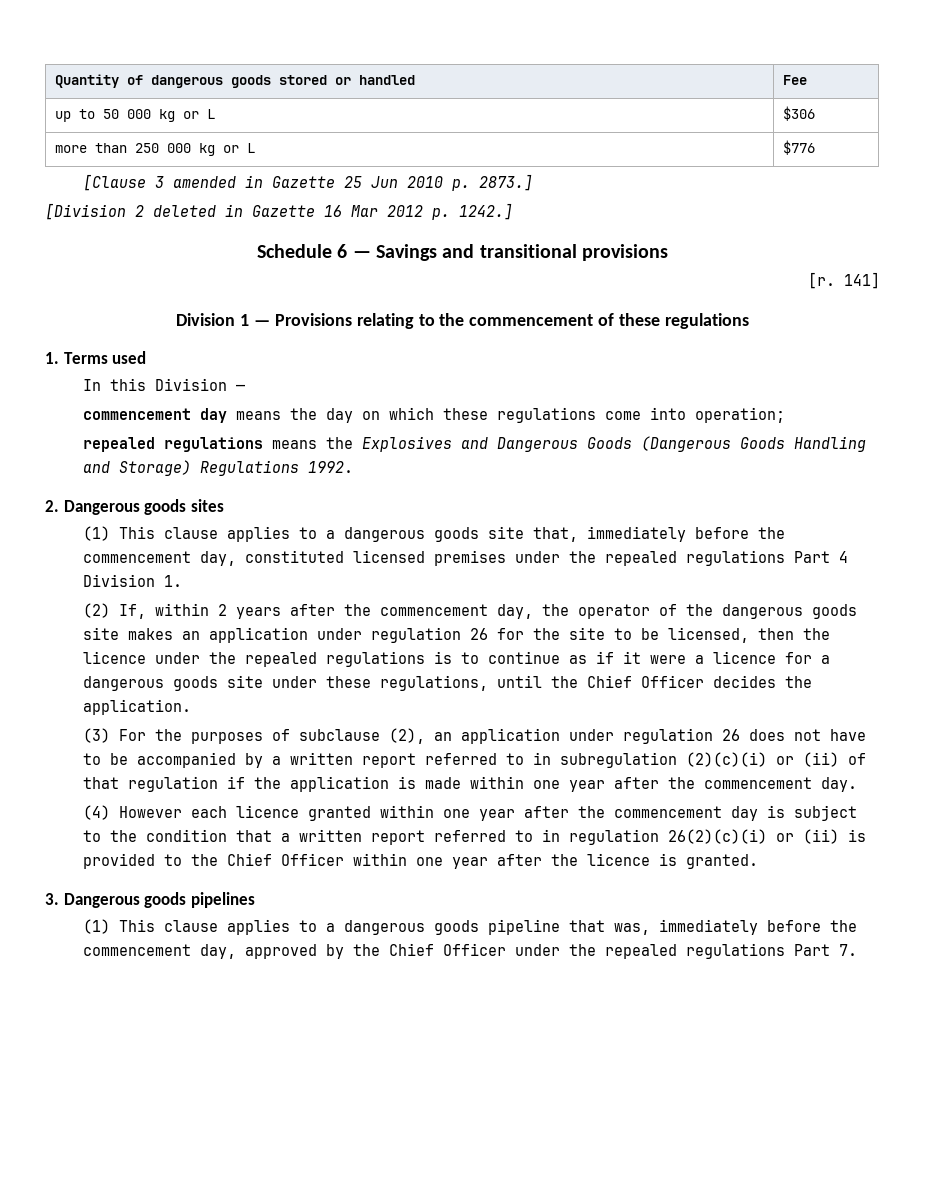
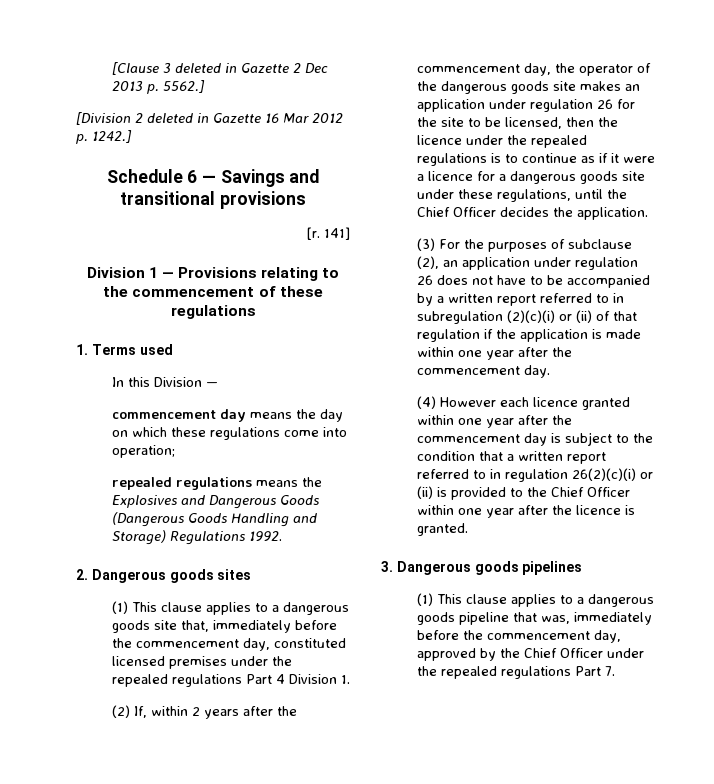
- Quantity of dangerous goods stored or handled | Fee
- up to 50 000 kg or L | $306
- more than 250 000 kg or L | $776
- [Clause 3 amended in Gazette 25 Jun 2010 p. 2873.]
+ [Clause 3 deleted in Gazette 2 Dec 2013 p. 5562.]

